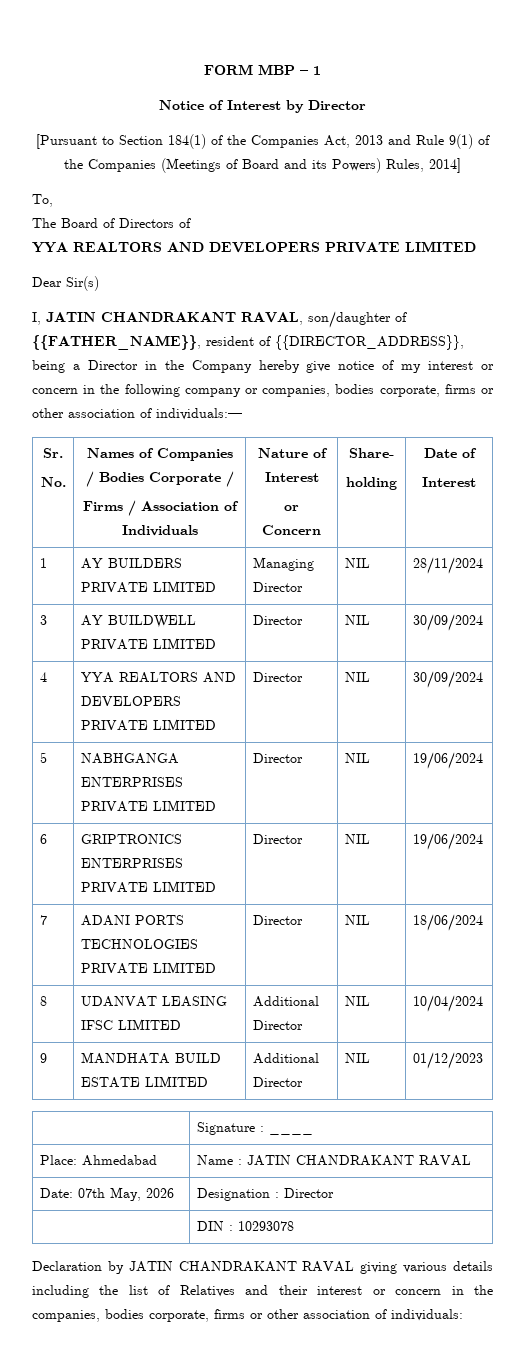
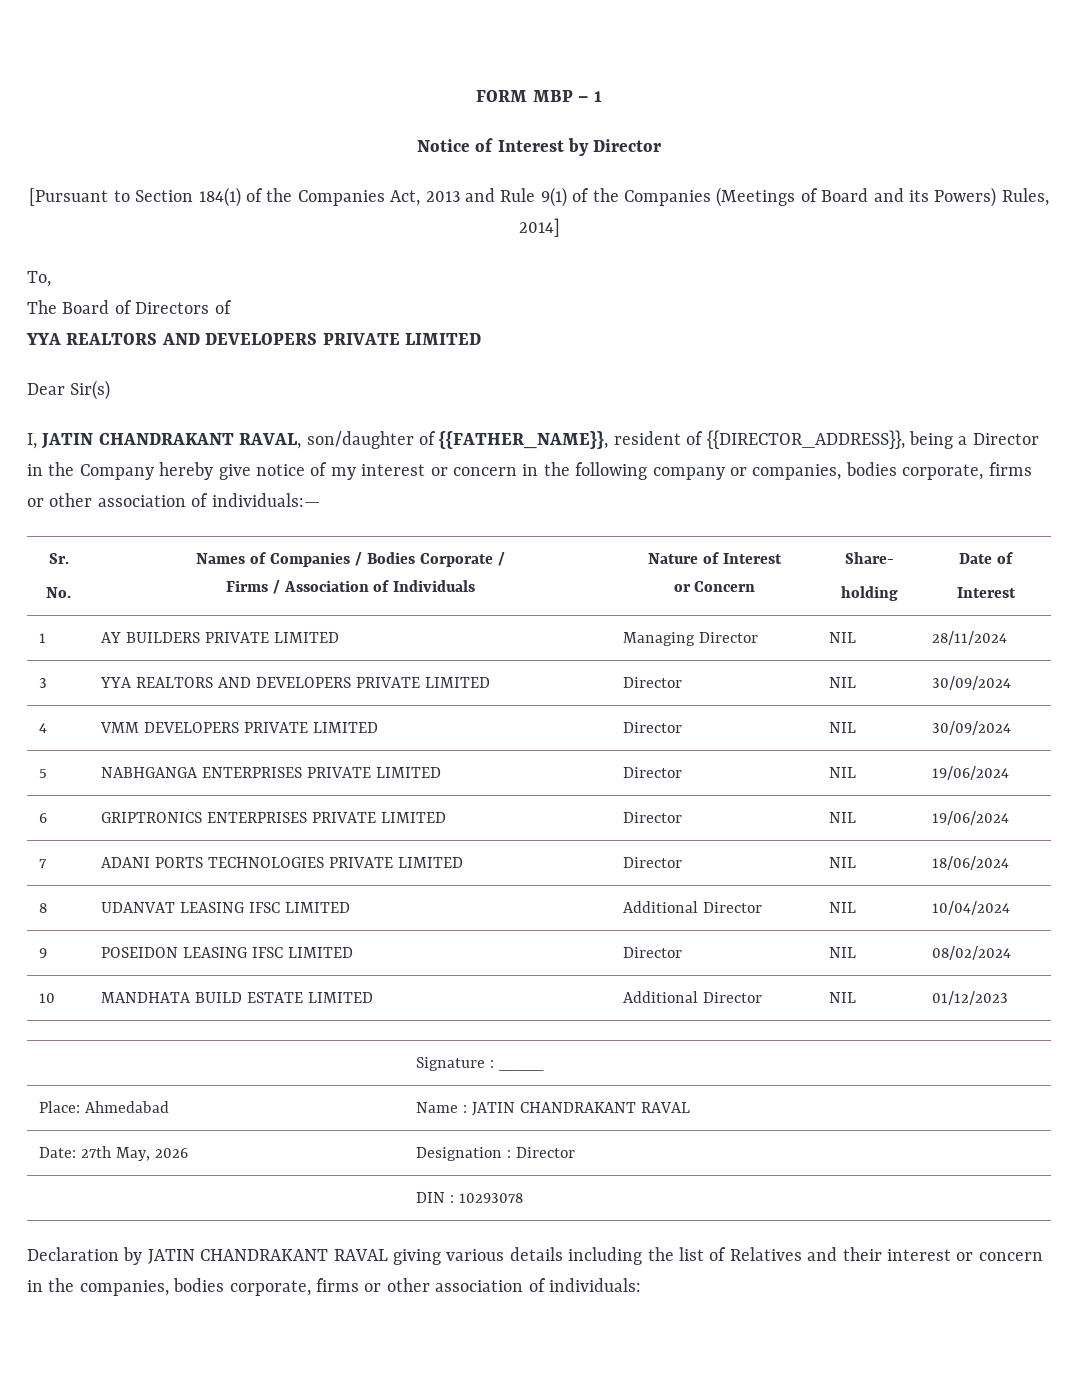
- 3 | AY BUILDWELL PRIVATE LIMITED | Director | NIL | 30/09/2024
+ 3 | YYA REALTORS AND DEVELOPERS PRIVATE LIMITED | Director | NIL | 30/09/2024
- 4 | YYA REALTORS AND DEVELOPERS PRIVATE LIMITED | Director | NIL | 30/09/2024
+ 4 | VMM DEVELOPERS PRIVATE LIMITED | Director | NIL | 30/09/2024
- 9 | MANDHATA BUILD ESTATE LIMITED | Additional Director | NIL | 01/12/2023
+ 9 | POSEIDON LEASING IFSC LIMITED | Director | NIL | 08/02/2024
+ 10 | MANDHATA BUILD ESTATE LIMITED | Additional Director | NIL | 01/12/2023
- Date: 07th May, 2026 | Designation : Director
+ Date: 27th May, 2026 | Designation : Director

